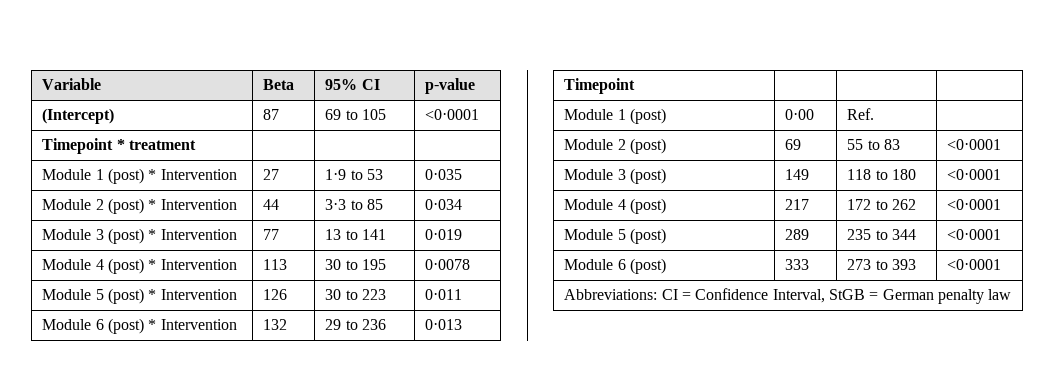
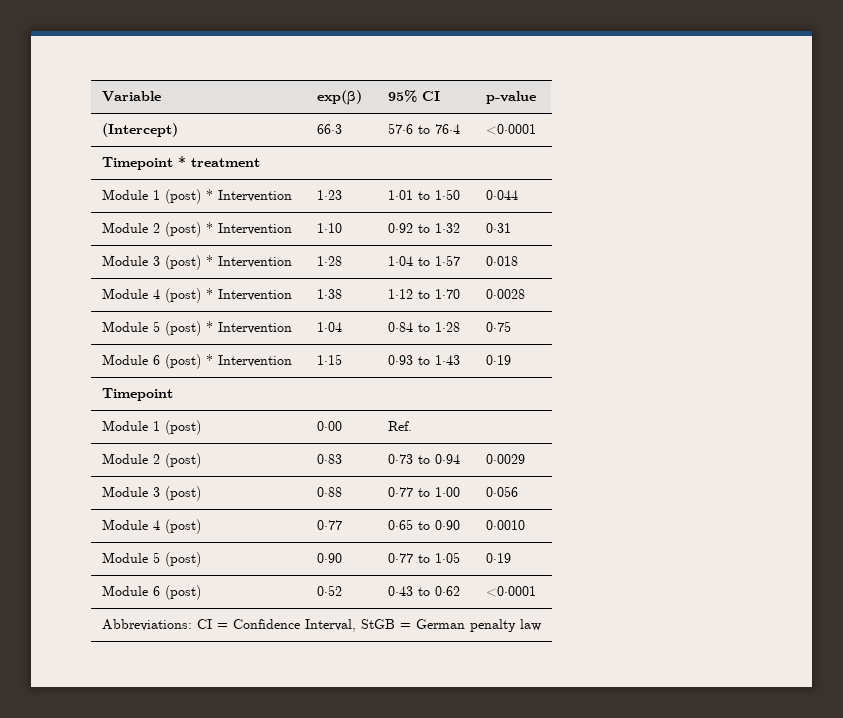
- Variable | Beta | 95% CI | p-value
+ Variable | exp(β) | 95% CI | p-value
- (Intercept) | 87 | 69 to 105 | <0·0001
+ (Intercept) | 66·3 | 57·6 to 76·4 | <0·0001
- Module 1 (post) * Intervention | 27 | 1·9 to 53 | 0·035
+ Module 1 (post) * Intervention | 1·23 | 1·01 to 1·50 | 0·044
- Module 2 (post) * Intervention | 44 | 3·3 to 85 | 0·034
+ Module 2 (post) * Intervention | 1·10 | 0·92 to 1·32 | 0·31
- Module 3 (post) * Intervention | 77 | 13 to 141 | 0·019
+ Module 3 (post) * Intervention | 1·28 | 1·04 to 1·57 | 0·018
- Module 4 (post) * Intervention | 113 | 30 to 195 | 0·0078
+ Module 4 (post) * Intervention | 1·38 | 1·12 to 1·70 | 0·0028
- Module 5 (post) * Intervention | 126 | 30 to 223 | 0·011
+ Module 5 (post) * Intervention | 1·04 | 0·84 to 1·28 | 0·75
- Module 6 (post) * Intervention | 132 | 29 to 236 | 0·013
+ Module 6 (post) * Intervention | 1·15 | 0·93 to 1·43 | 0·19
- Module 2 (post) | 69 | 55 to 83 | <0·0001
- Module 3 (post) | 149 | 118 to 180 | <0·0001
- Module 4 (post) | 217 | 172 to 262 | <0·0001
- Module 5 (post) | 289 | 235 to 344 | <0·0001
+ Module 2 (post) | 0·83 | 0·73 to 0·94 | 0·0029
+ Module 3 (post) | 0·88 | 0·77 to 1·00 | 0·056
+ Module 4 (post) | 0·77 | 0·65 to 0·90 | 0·0010
+ Module 5 (post) | 0·90 | 0·77 to 1·05 | 0·19
- Module 6 (post) | 333 | 273 to 393 | <0·0001
+ Module 6 (post) | 0·52 | 0·43 to 0·62 | <0·0001

